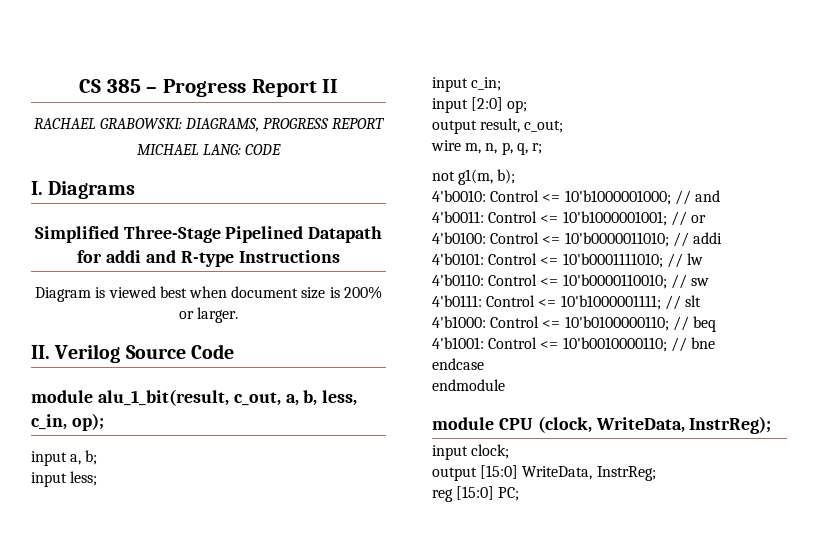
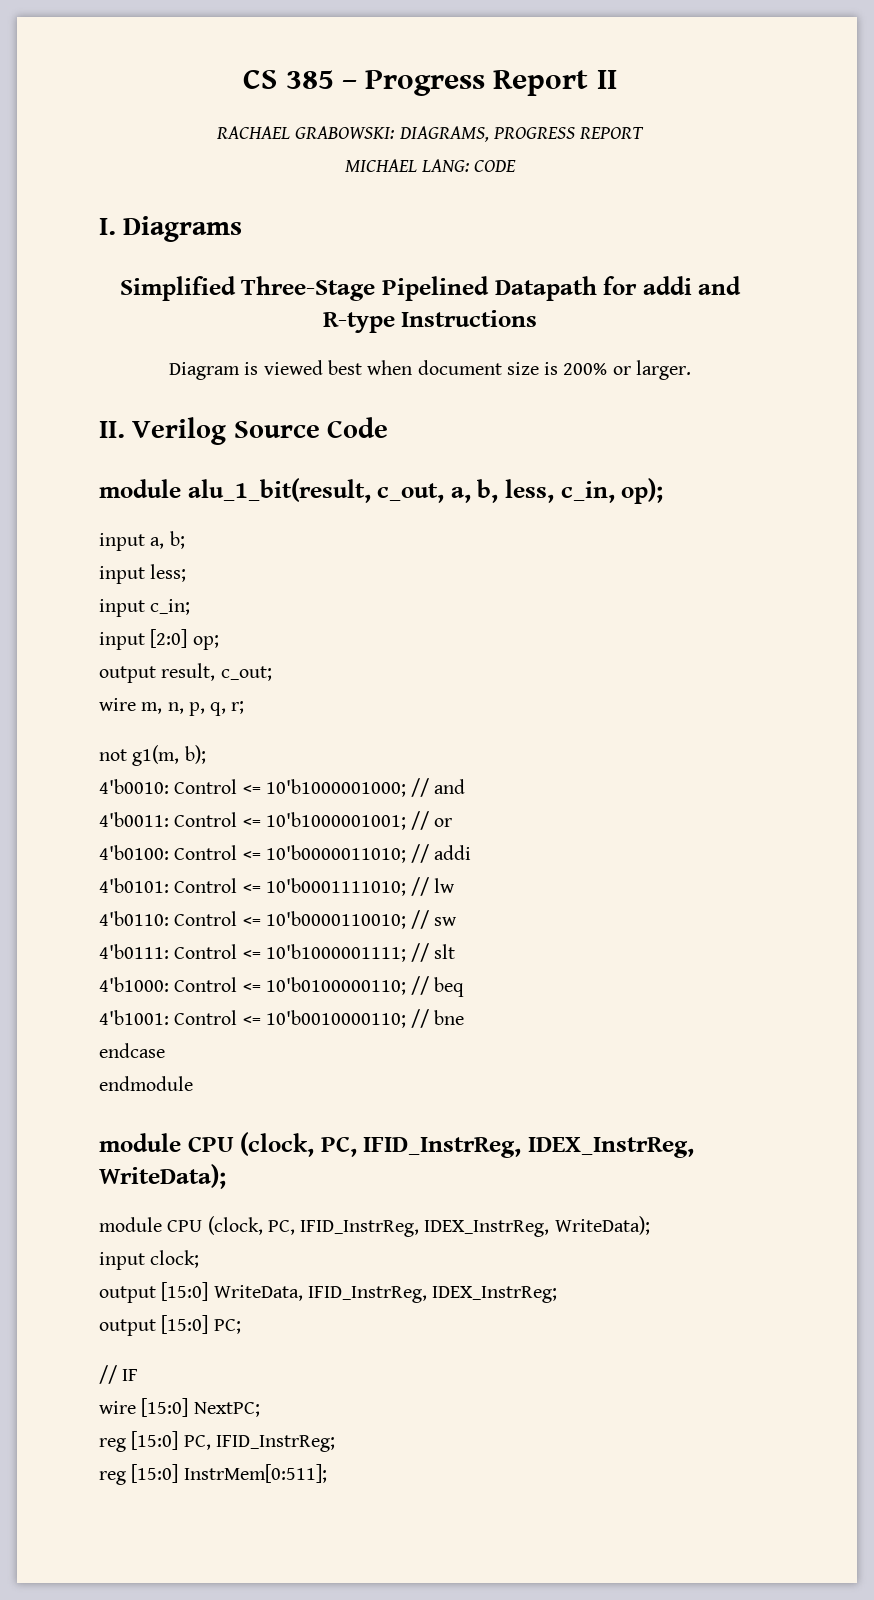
  endmodule
- module CPU (clock, WriteData, InstrReg);
+ module CPU (clock, PC, IFID_InstrReg, IDEX_InstrReg, WriteData);
+ module CPU (clock, PC, IFID_InstrReg, IDEX_InstrReg, WriteData);
- output [15:0] WriteData, InstrReg;
- reg [15:0] PC;
+ output [15:0] WriteData, IFID_InstrReg, IDEX_InstrReg;
+ output [15:0] PC;
+ // IF
+ wire [15:0] NextPC;
+ reg [15:0] PC, IFID_InstrReg;
+ reg [15:0] InstrMem[0:511];

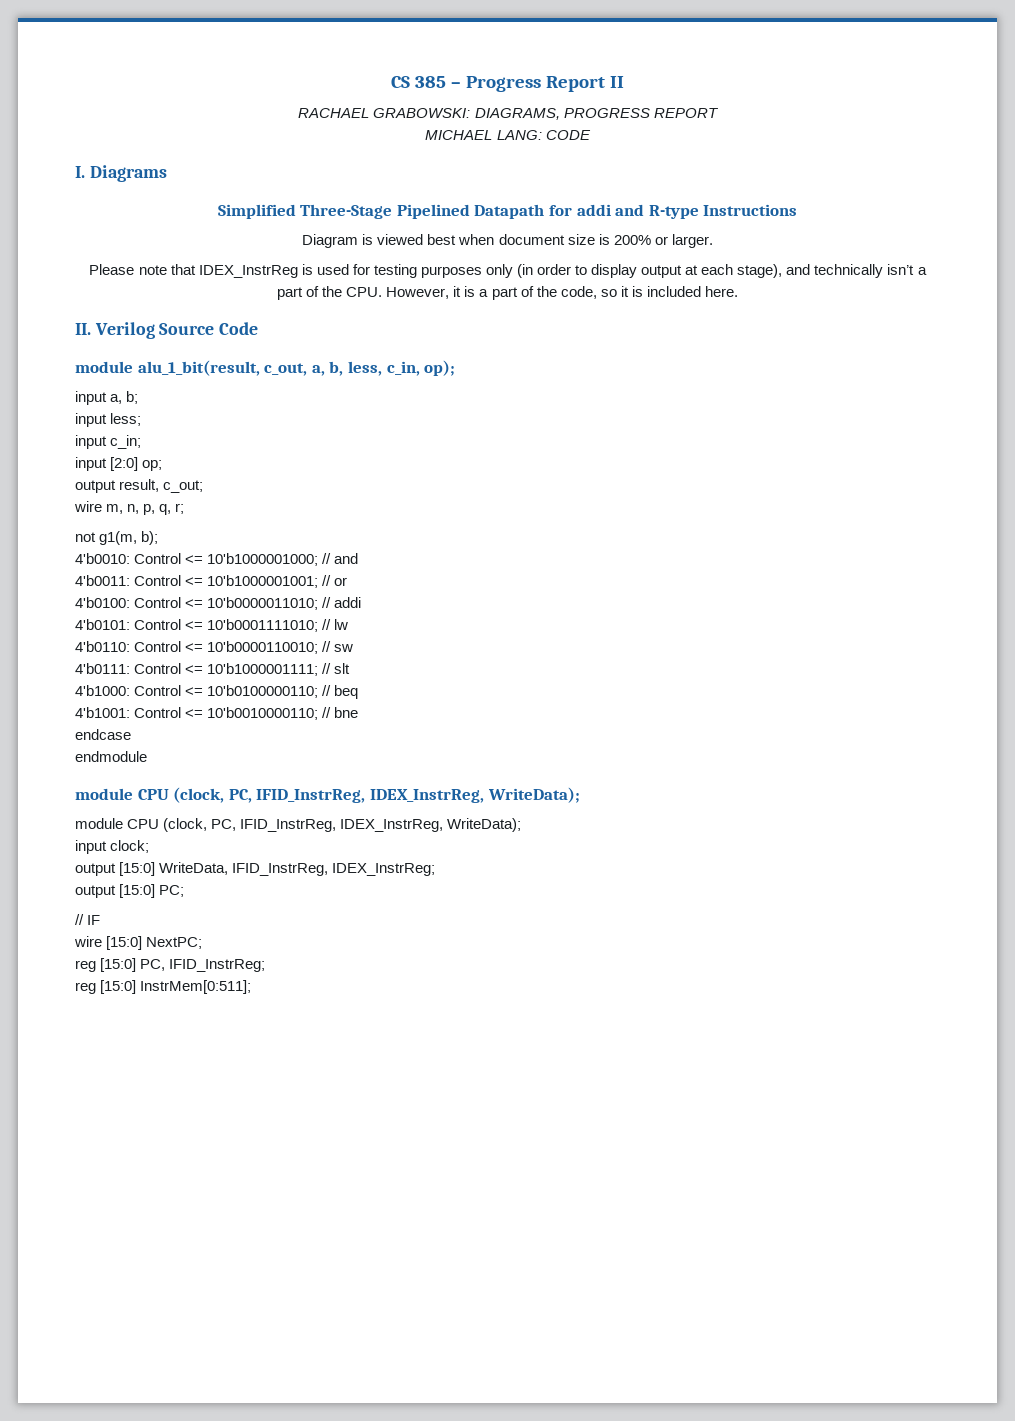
+ Please note that IDEX_InstrReg is used for testing purposes only (in order to display output at each stage), and technically isn’t a part of the CPU. However, it is a part of the code, so it is included here.

